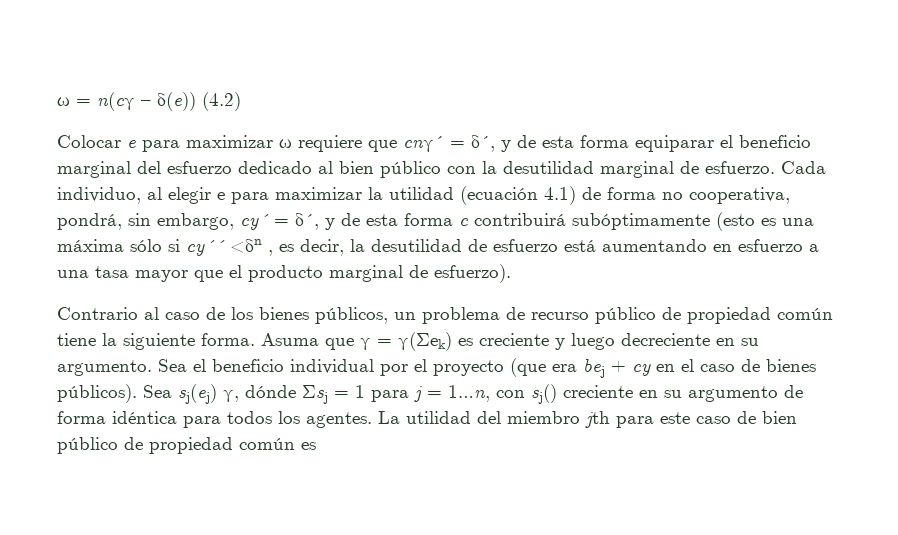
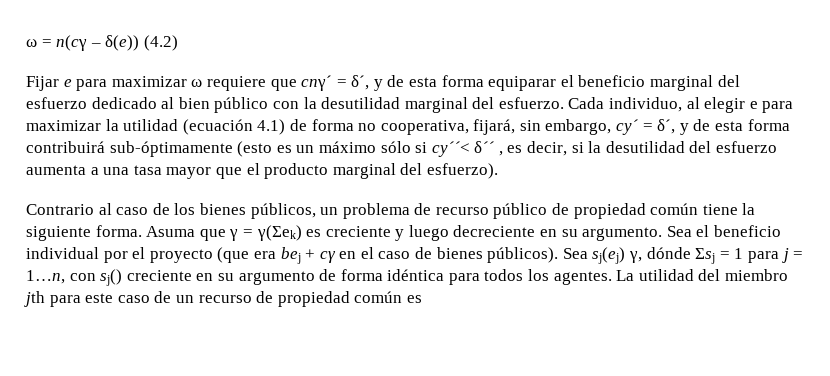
- Colocar e para maximizar ω requiere que cnγ´ = δ´, y de esta forma equiparar el beneficio marginal del esfuerzo dedicado al bien público con la desutilidad marginal de esfuerzo.
+ Fijar e para maximizar ω requiere que cnγ´ = δ´, y de esta forma equiparar el beneficio marginal del esfuerzo dedicado al bien público con la desutilidad marginal del esfuerzo.
- Cada individuo, al elegir e para maximizar la utilidad (ecuación 4.1) de forma no cooperativa, pondrá, sin embargo, cy´ = δ´, y de esta forma c contribuirá subóptimamente (esto es una máxima sólo si cy´´ <δn , es decir, la desutilidad de esfuerzo está aumentando en esfuerzo a una tasa mayor que el producto marginal de esfuerzo).
+ Cada individuo, al elegir e para maximizar la utilidad (ecuación 4.1) de forma no cooperativa, fijará, sin embargo, cy´ = δ´, y de esta forma contribuirá sub-óptimamente (esto es un máximo sólo si cy´´< δ´´ , es decir, si la desutilidad del esfuerzo aumenta a una tasa mayor que el producto marginal del esfuerzo).
- Sea el beneficio individual por el proyecto (que era bej + cy en el caso de bienes públicos).
+ Sea el beneficio individual por el proyecto (que era bej + cγ en el caso de bienes públicos).
- La utilidad del miembro jth para este caso de bien público de propiedad común es
+ La utilidad del miembro jth para este caso de un recurso de propiedad común es

